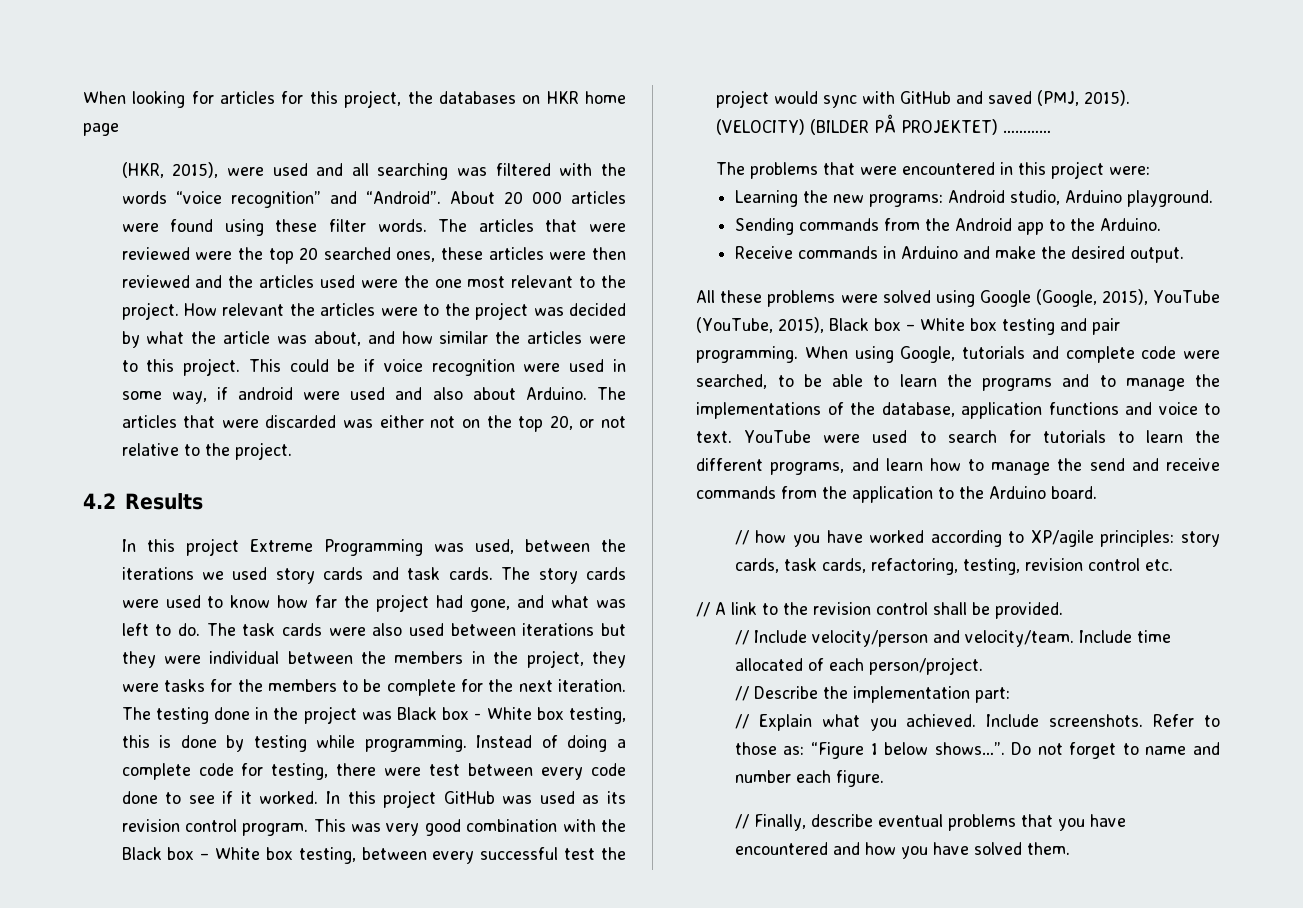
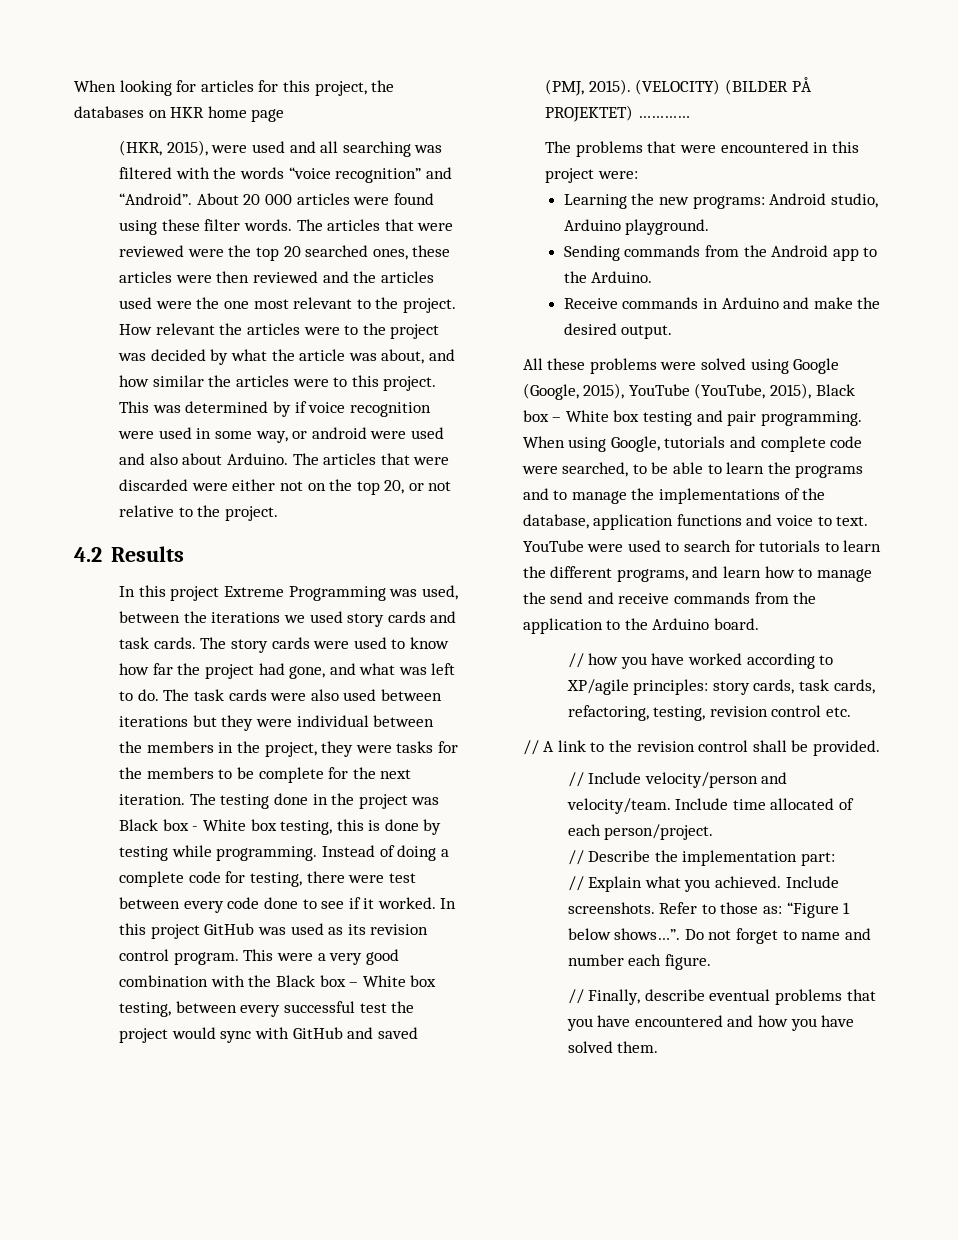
- This could be if voice recognition were used in some way, if android were used and also about Arduino.
+ This was determined by if voice recognition were used in some way, or android were used and also about Arduino.
- The articles that were discarded was either not on the top 20, or not relative to the project.
+ The articles that were discarded were either not on the top 20, or not relative to the project.
- This was very good combination with the Black box – White box testing, between every successful test the project would sync with GitHub and saved (PMJ, 2015).
+ This were a very good combination with the Black box – White box testing, between every successful test the project would sync with GitHub and saved (PMJ, 2015).

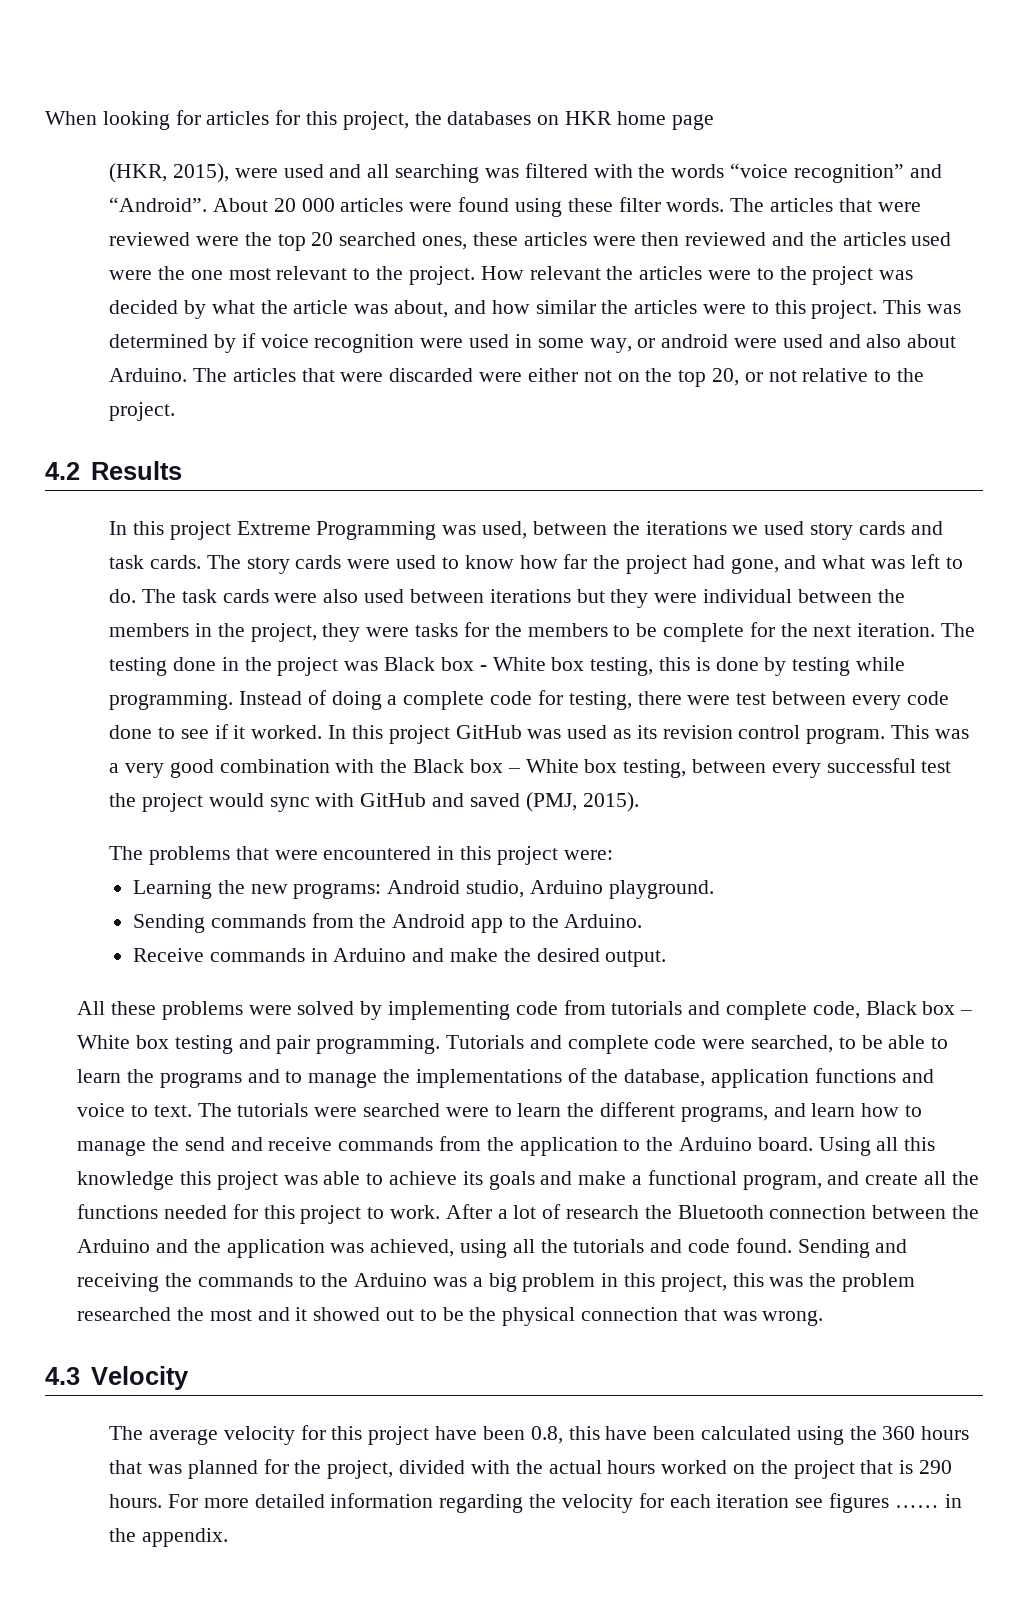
- This were a very good combination with the Black box – White box testing, between every successful test the project would sync with GitHub and saved (PMJ, 2015). (VELOCITY) (BILDER PÅ PROJEKTET) …………
+ This was a very good combination with the Black box – White box testing, between every successful test the project would sync with GitHub and saved (PMJ, 2015).
- All these problems were solved using Google (Google, 2015), YouTube (YouTube, 2015), Black box – White box testing and pair programming.
+ All these problems were solved by implementing code from tutorials and complete code, Black box – White box testing and pair programming.
- When using Google, tutorials and complete code were searched, to be able to learn the programs and to manage the implementations of the database, application functions and voice to text.
+ Tutorials and complete code were searched, to be able to learn the programs and to manage the implementations of the database, application functions and voice to text.
- YouTube were used to search for tutorials to learn the different programs, and learn how to manage the send and receive commands from the application to the Arduino board.
- // how you have worked according to XP/agile principles: story cards, task cards, refactoring, testing, revision control etc.
- // A link to the revision control shall be provided.
- // Include velocity/person and velocity/team. Include time allocated of each person/project.
- // Describe the implementation part:
- // Explain what you achieved. Include screenshots. Refer to those as: “Figure 1 below shows…”. Do not forget to name and number each figure.
- // Finally, describe eventual problems that you have encountered and how you have solved them.
+ The tutorials were searched were to learn the different programs, and learn how to manage the send and receive commands from the application to the Arduino board. Using all this knowledge this project was able to achieve its goals and make a functional program, and create all the functions needed for this project to work. After a lot of research the Bluetooth connection between the Arduino and the application was achieved, using all the tutorials and code found. Sending and receiving the commands to the Arduino was a big problem in this project, this was the problem researched the most and it showed out to be the physical connection that was wrong.
+ 4.3 Velocity
+ The average velocity for this project have been 0.8, this have been calculated using the 360 hours that was planned for the project, divided with the actual hours worked on the project that is 290 hours. For more detailed information regarding the velocity for each iteration see figures …… in the appendix.

